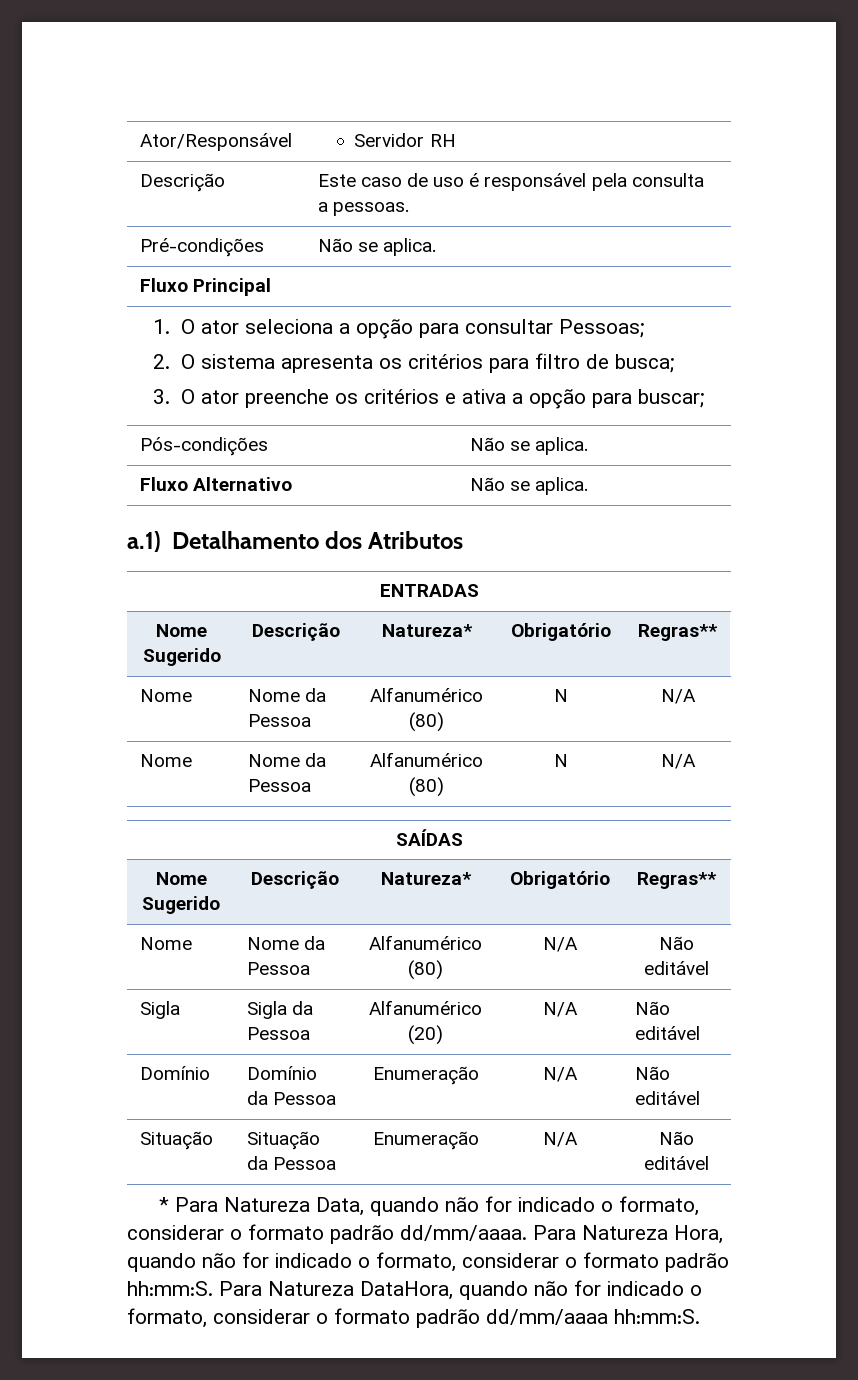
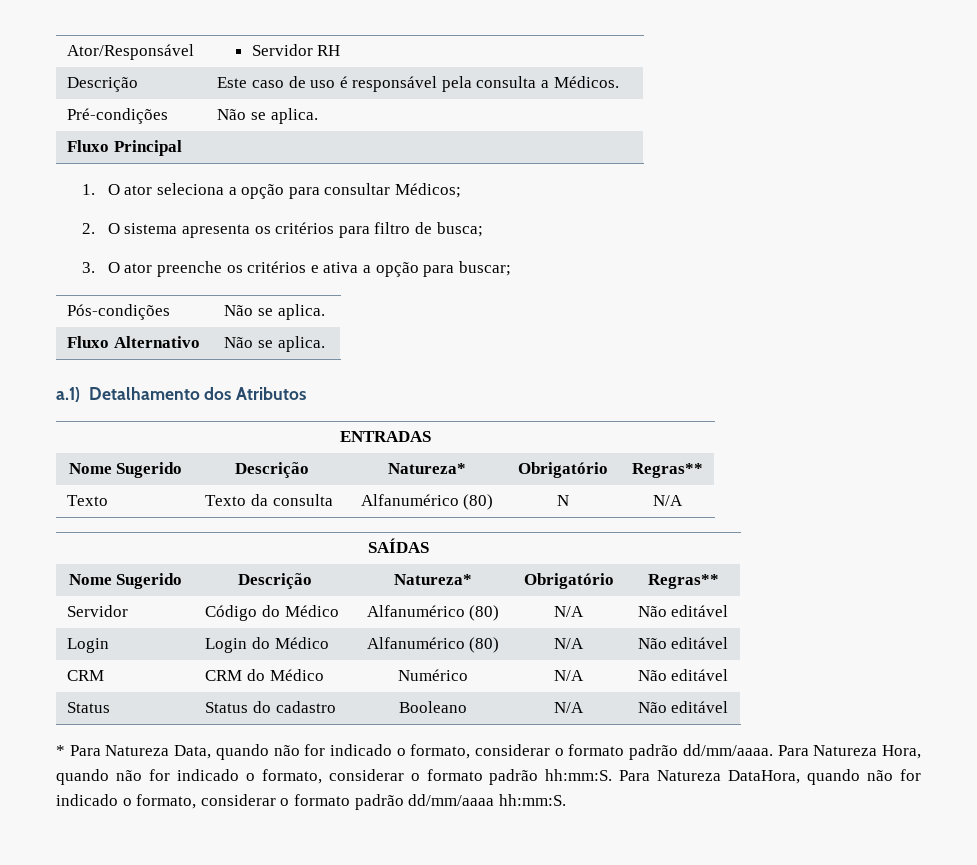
- Descrição | Este caso de uso é responsável pela consulta a pessoas.
+ Descrição | Este caso de uso é responsável pela consulta a Médicos.
- 1. O ator seleciona a opção para consultar Pessoas;
+ 1. O ator seleciona a opção para consultar Médicos;
  ENTRADAS
  Nome Sugerido | Descrição | Natureza* | Obrigatório | Regras**
- Nome | Nome da Pessoa | Alfanumérico (80) | N | N/A
- Nome | Nome da Pessoa | Alfanumérico (80) | N | N/A
+ Texto | Texto da consulta | Alfanumérico (80) | N | N/A
- Nome | Nome da Pessoa | Alfanumérico (80) | N/A | Não editável
- Sigla | Sigla da Pessoa | Alfanumérico (20) | N/A | Não editável
- Domínio | Domínio da Pessoa | Enumeração | N/A | Não editável
- Situação | Situação da Pessoa | Enumeração | N/A | Não editável
+ Servidor | Código do Médico | Alfanumérico (80) | N/A | Não editável
+ Login | Login do Médico | Alfanumérico (80) | N/A | Não editável
+ CRM | CRM do Médico | Numérico | N/A | Não editável
+ Status | Status do cadastro | Booleano | N/A | Não editável

